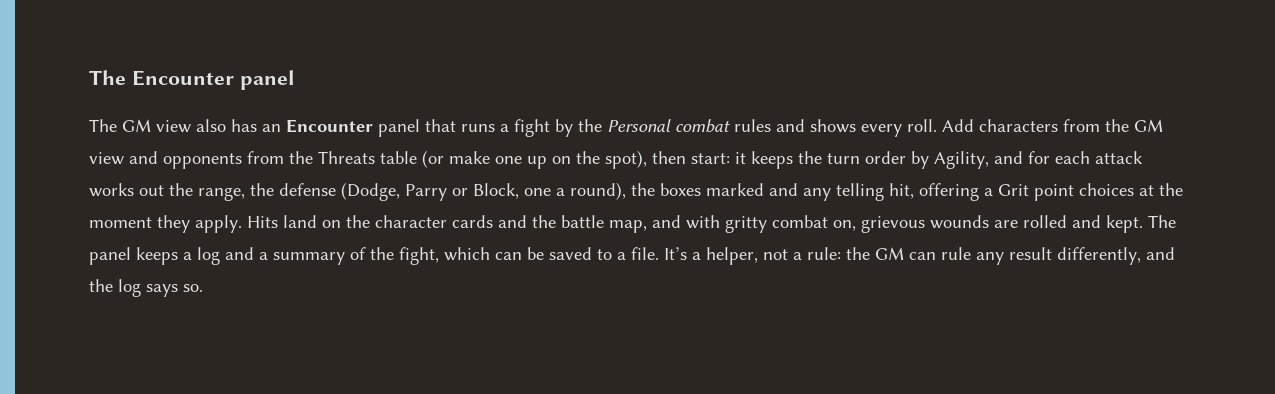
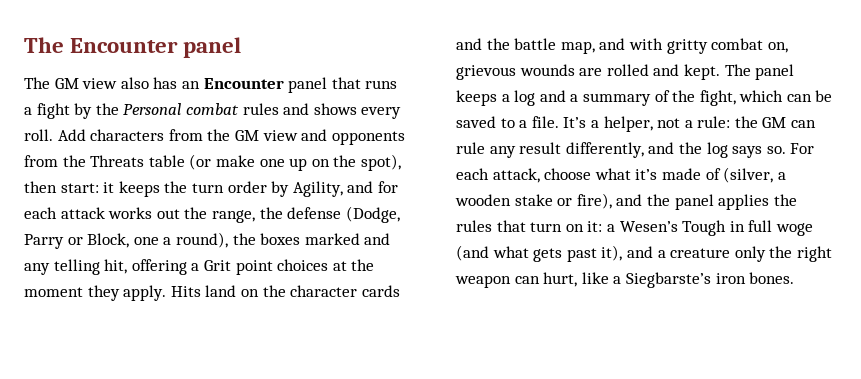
+ For each attack, choose what it’s made of (silver, a wooden stake or fire), and the panel applies the rules that turn on it: a Wesen’s Tough in full woge (and what gets past it), and a creature only the right weapon can hurt, like a Siegbarste’s iron bones.

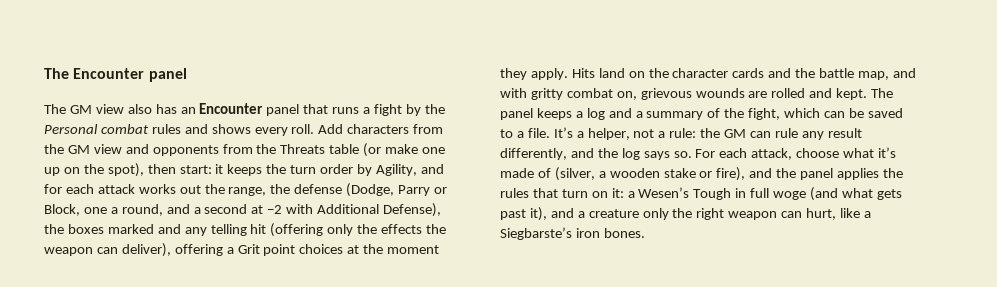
- Add characters from the GM view and opponents from the Threats table (or make one up on the spot), then start: it keeps the turn order by Agility, and for each attack works out the range, the defense (Dodge, Parry or Block, one a round), the boxes marked and any telling hit, offering a Grit point choices at the moment they apply.
+ Add characters from the GM view and opponents from the Threats table (or make one up on the spot), then start: it keeps the turn order by Agility, and for each attack works out the range, the defense (Dodge, Parry or Block, one a round, and a second at −2 with Additional Defense), the boxes marked and any telling hit (offering only the effects the weapon can deliver), offering a Grit point choices at the moment they apply.

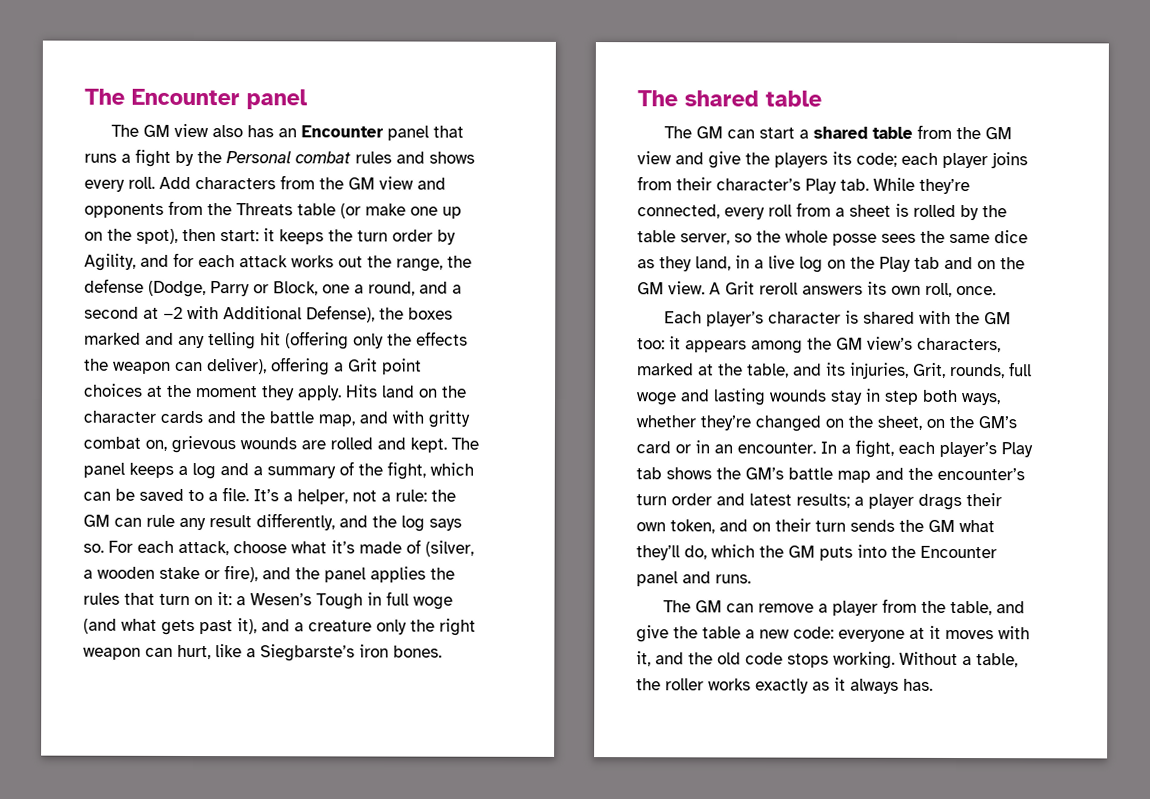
+ The shared table
+ The GM can start a shared table from the GM view and give the players its code; each player joins from their character’s Play tab. While they’re connected, every roll from a sheet is rolled by the table server, so the whole posse sees the same dice as they land, in a live log on the Play tab and on the GM view. A Grit reroll answers its own roll, once.
+ Each player’s character is shared with the GM too: it appears among the GM view’s characters, marked at the table, and its injuries, Grit, rounds, full woge and lasting wounds stay in step both ways, whether they’re changed on the sheet, on the GM’s card or in an encounter. In a fight, each player’s Play tab shows the GM’s battle map and the encounter’s turn order and latest results; a player drags their own token, and on their turn sends the GM what they’ll do, which the GM puts into the Encounter panel and runs.
+ The GM can remove a player from the table, and give the table a new code: everyone at it moves with it, and the old code stops working. Without a table, the roller works exactly as it always has.

